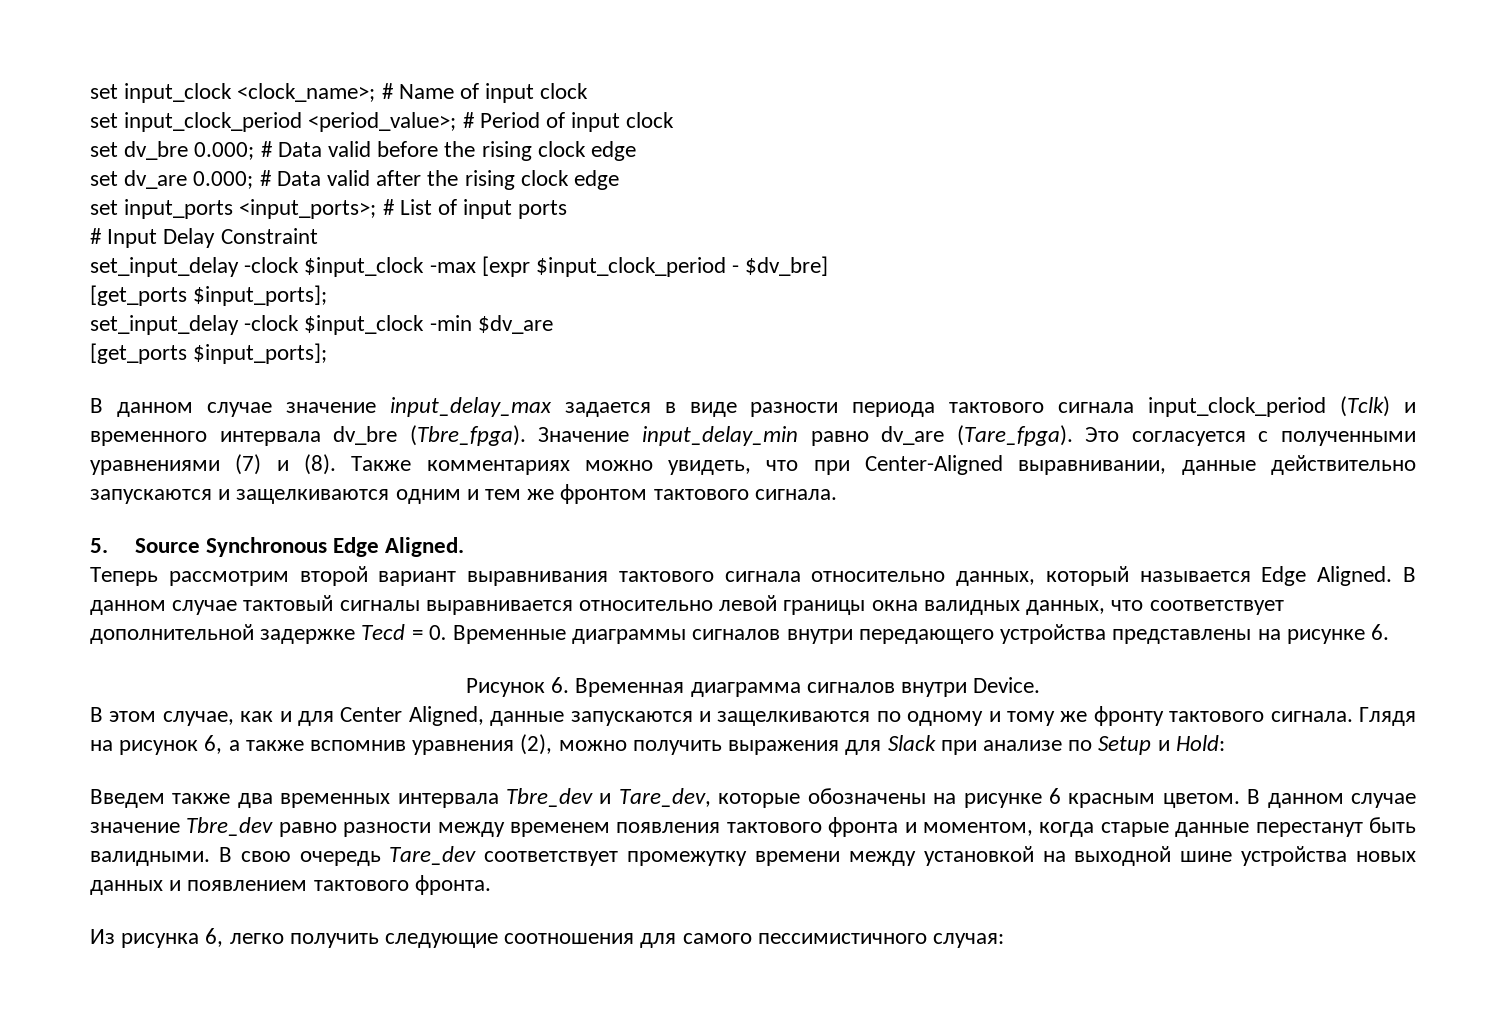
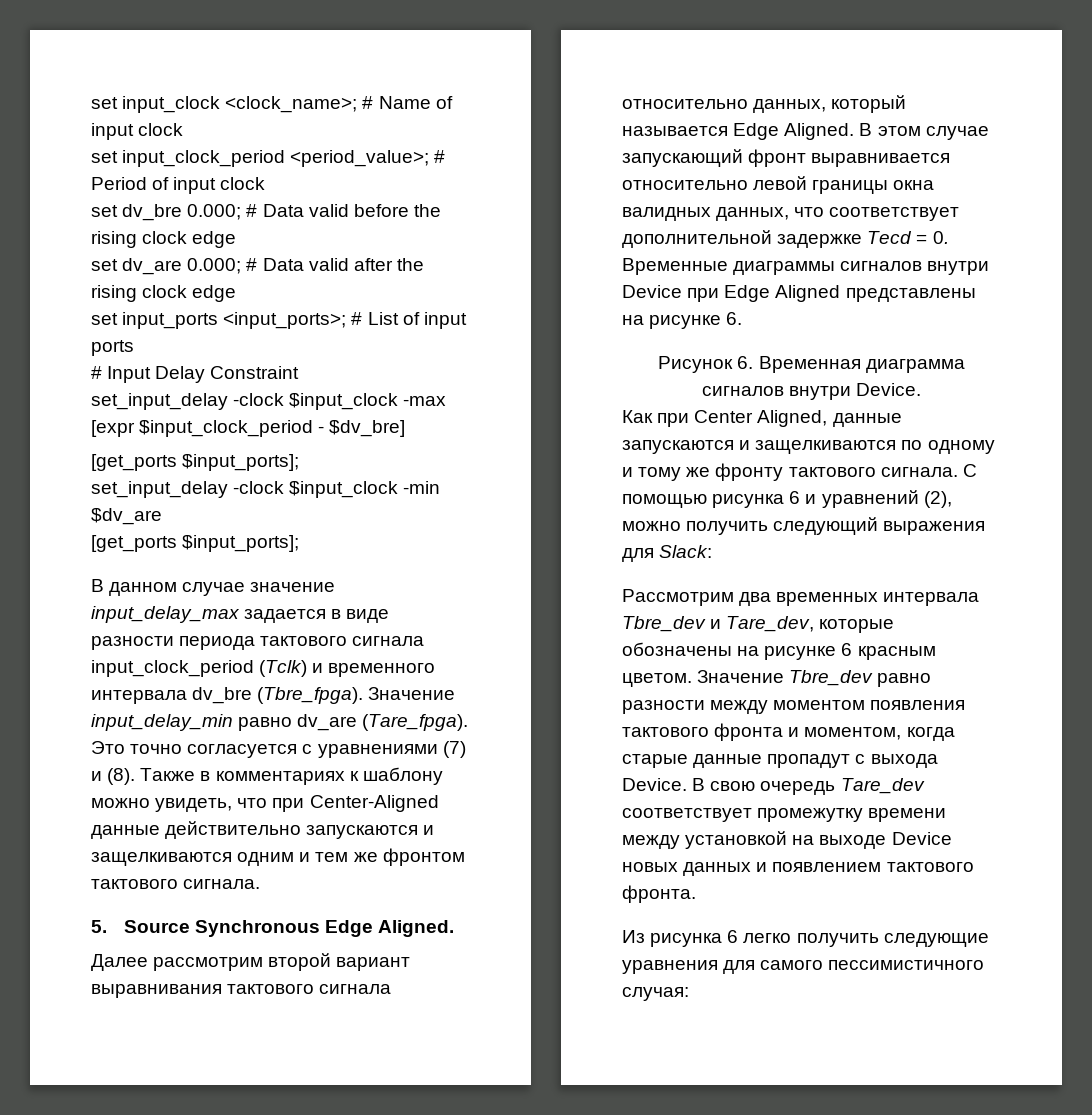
- Это согласуется с полученными уравнениями (7) и (8).
+ Это точно согласуется с уравнениями (7) и (8).
- Также комментариях можно увидеть, что при Center-Aligned выравнивании, данные действительно запускаются и защелкиваются одним и тем же фронтом тактового сигнала.
+ Также в комментариях к шаблону можно увидеть, что при Center-Aligned данные действительно запускаются и защелкиваются одним и тем же фронтом тактового сигнала.
- Теперь рассмотрим второй вариант выравнивания тактового сигнала относительно данных, который называется Edge Aligned.
+ Далее рассмотрим второй вариант выравнивания тактового сигнала относительно данных, который называется Edge Aligned.
- В данном случае тактовый сигналы выравнивается относительно левой границы окна валидных данных, что соответствует дополнительной задержке Tecd = 0. Временные диаграммы сигналов внутри передающего устройства представлены на рисунке 6.
+ В этом случае запускающий фронт выравнивается относительно левой границы окна валидных данных, что соответствует дополнительной задержке Tecd = 0. Временные диаграммы сигналов внутри Device при Edge Aligned представлены на рисунке 6.
- В этом случае, как и для Center Aligned, данные запускаются и защелкиваются по одному и тому же фронту тактового сигнала.
+ Как при Center Aligned, данные запускаются и защелкиваются по одному и тому же фронту тактового сигнала.
- Глядя на рисунок 6, а также вспомнив уравнения (2), можно получить выражения для Slack при анализе по Setup и Hold:
- Введем также два временных интервала Tbre_dev и Tare_dev, которые обозначены на рисунке 6 красным цветом.
+ С помощью рисунка 6 и уравнений (2), можно получить следующий выражения для Slack:
+ Рассмотрим два временных интервала Tbre_dev и Tare_dev, которые обозначены на рисунке 6 красным цветом.
- В данном случае значение Tbre_dev равно разности между временем появления тактового фронта и моментом, когда старые данные перестанут быть валидными.
+ Значение Tbre_dev равно разности между моментом появления тактового фронта и моментом, когда старые данные пропадут с выхода Device.
- В свою очередь Tare_dev соответствует промежутку времени между установкой на выходной шине устройства новых данных и появлением тактового фронта.
+ В свою очередь Tare_dev соответствует промежутку времени между установкой на выходе Device новых данных и появлением тактового фронта.
- Из рисунка 6, легко получить следующие соотношения для самого пессимистичного случая:
+ Из рисунка 6 легко получить следующие уравнения для самого пессимистичного случая:

